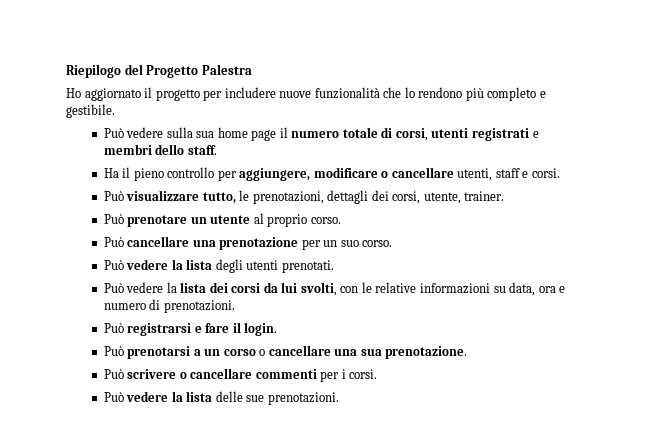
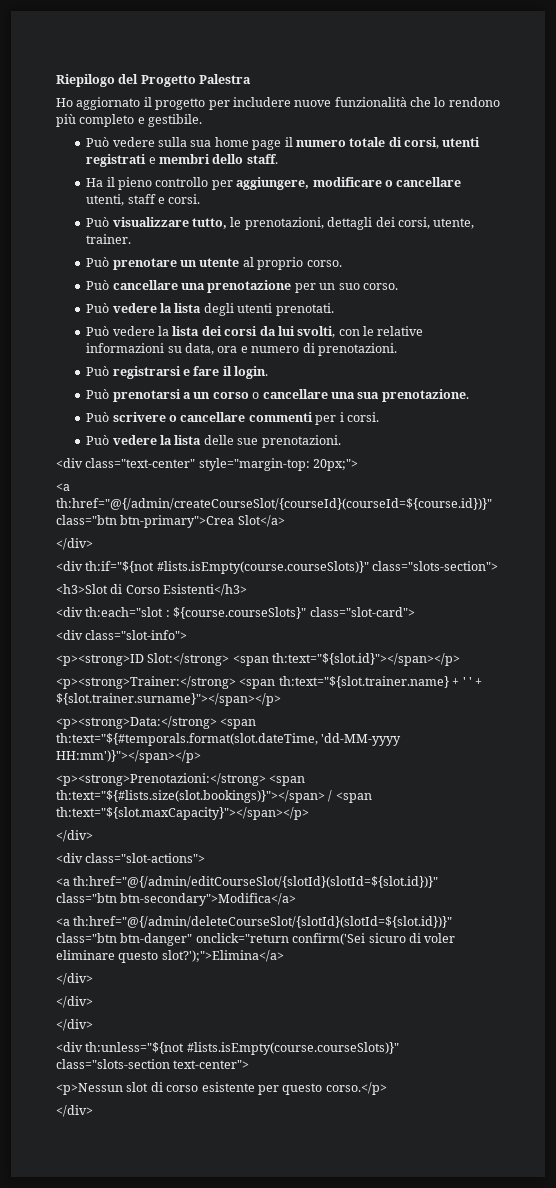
+ <div class="text-center" style="margin-top: 20px;">
+ <a th:href="@{/admin/createCourseSlot/{courseId}(courseId=${course.id})}" class="btn btn-primary">Crea Slot</a>
+ </div>
+ <div th:if="${not #lists.isEmpty(course.courseSlots)}" class="slots-section">
+ <h3>Slot di Corso Esistenti</h3>
+ <div th:each="slot : ${course.courseSlots}" class="slot-card">
+ <div class="slot-info">
+ <p><strong>ID Slot:</strong> <span th:text="${slot.id}"></span></p>
+ <p><strong>Trainer:</strong> <span th:text="${slot.trainer.name} + ' ' + ${slot.trainer.surname}"></span></p>
+ <p><strong>Data:</strong> <span th:text="${#temporals.format(slot.dateTime, 'dd-MM-yyyy HH:mm')}"></span></p>
+ <p><strong>Prenotazioni:</strong> <span th:text="${#lists.size(slot.bookings)}"></span> / <span th:text="${slot.maxCapacity}"></span></p>
+ </div>
+ <div class="slot-actions">
+ <a th:href="@{/admin/editCourseSlot/{slotId}(slotId=${slot.id})}" class="btn btn-secondary">Modifica</a>
+ <a th:href="@{/admin/deleteCourseSlot/{slotId}(slotId=${slot.id})}" class="btn btn-danger" onclick="return confirm('Sei sicuro di voler eliminare questo slot?');">Elimina</a>
+ </div>
+ </div>
+ </div>
+ <div th:unless="${not #lists.isEmpty(course.courseSlots)}" class="slots-section text-center">
+ <p>Nessun slot di corso esistente per questo corso.</p>
+ </div>

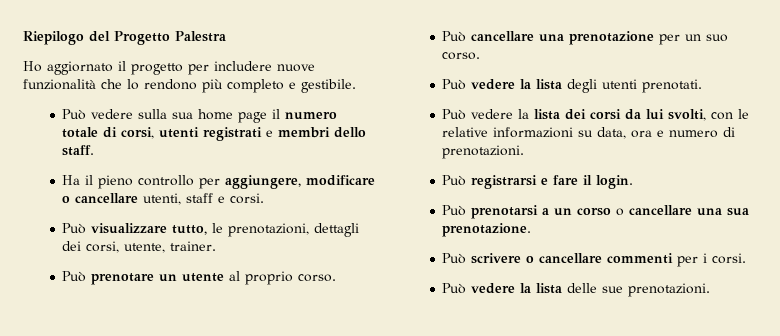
- <div class="text-center" style="margin-top: 20px;">
- <a th:href="@{/admin/createCourseSlot/{courseId}(courseId=${course.id})}" class="btn btn-primary">Crea Slot</a>
- </div>
- <div th:if="${not #lists.isEmpty(course.courseSlots)}" class="slots-section">
- <h3>Slot di Corso Esistenti</h3>
- <div th:each="slot : ${course.courseSlots}" class="slot-card">
- <div class="slot-info">
- <p><strong>ID Slot:</strong> <span th:text="${slot.id}"></span></p>
- <p><strong>Trainer:</strong> <span th:text="${slot.trainer.name} + ' ' + ${slot.trainer.surname}"></span></p>
- <p><strong>Data:</strong> <span th:text="${#temporals.format(slot.dateTime, 'dd-MM-yyyy HH:mm')}"></span></p>
- <p><strong>Prenotazioni:</strong> <span th:text="${#lists.size(slot.bookings)}"></span> / <span th:text="${slot.maxCapacity}"></span></p>
- </div>
- <div class="slot-actions">
- <a th:href="@{/admin/editCourseSlot/{slotId}(slotId=${slot.id})}" class="btn btn-secondary">Modifica</a>
- <a th:href="@{/admin/deleteCourseSlot/{slotId}(slotId=${slot.id})}" class="btn btn-danger" onclick="return confirm('Sei sicuro di voler eliminare questo slot?');">Elimina</a>
- </div>
- </div>
- </div>
- <div th:unless="${not #lists.isEmpty(course.courseSlots)}" class="slots-section text-center">
- <p>Nessun slot di corso esistente per questo corso.</p>
- </div>

